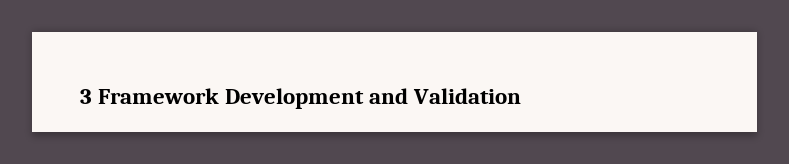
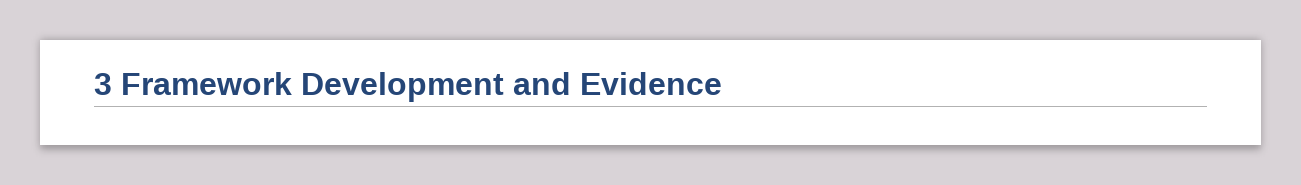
- 3 Framework Development and Validation
+ 3 Framework Development and Evidence

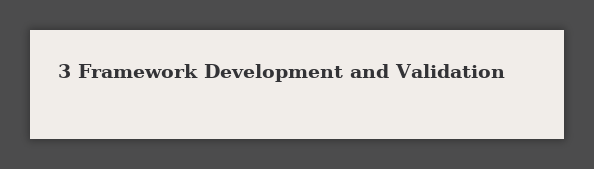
- 3 Framework Development and Evidence
+ 3 Framework Development and Validation

